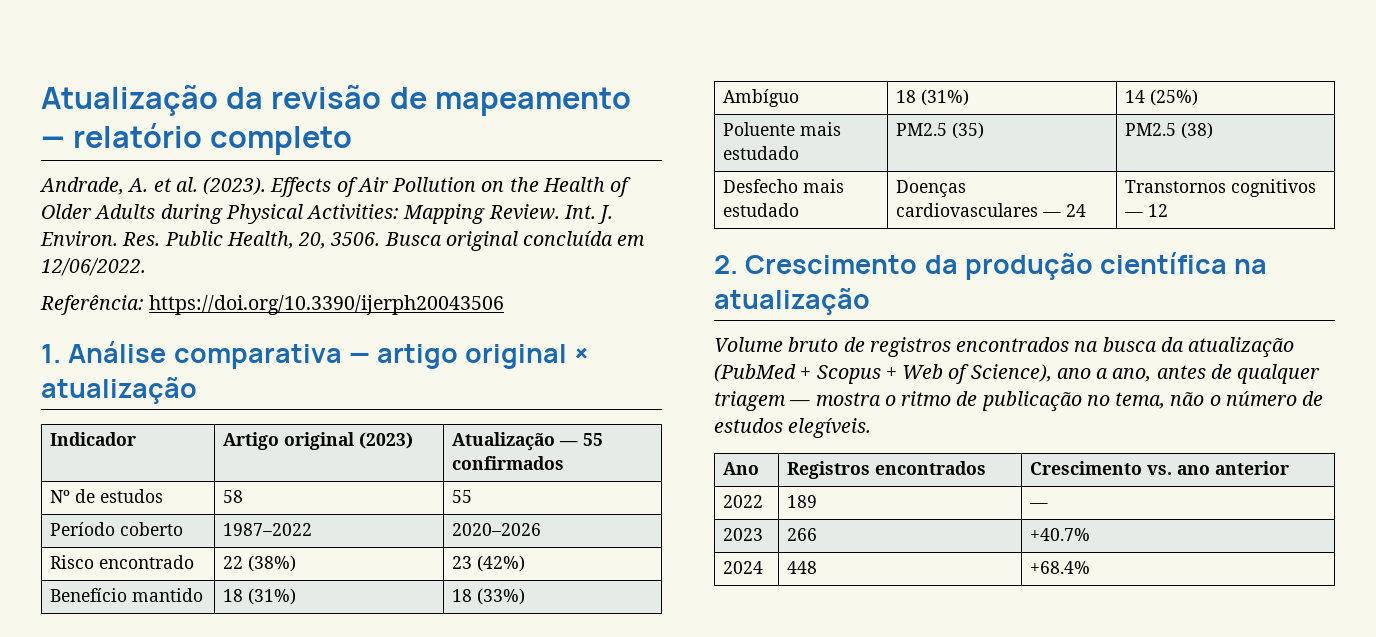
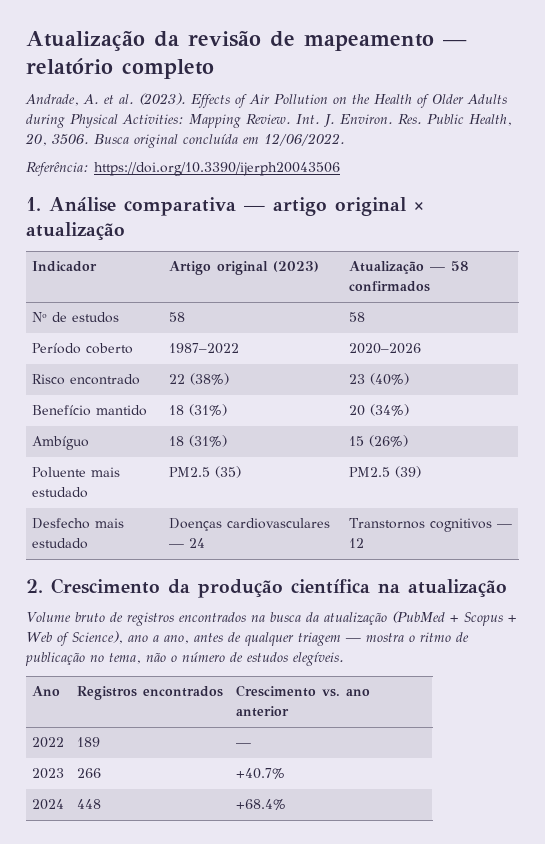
- Indicador | Artigo original (2023) | Atualização — 55 confirmados
+ Indicador | Artigo original (2023) | Atualização — 58 confirmados
- Nº de estudos | 58 | 55
+ Nº de estudos | 58 | 58
- Risco encontrado | 22 (38%) | 23 (42%)
+ Risco encontrado | 22 (38%) | 23 (40%)
- Benefício mantido | 18 (31%) | 18 (33%)
+ Benefício mantido | 18 (31%) | 20 (34%)
- Ambíguo | 18 (31%) | 14 (25%)
+ Ambíguo | 18 (31%) | 15 (26%)
- Poluente mais estudado | PM2.5 (35) | PM2.5 (38)
+ Poluente mais estudado | PM2.5 (35) | PM2.5 (39)

